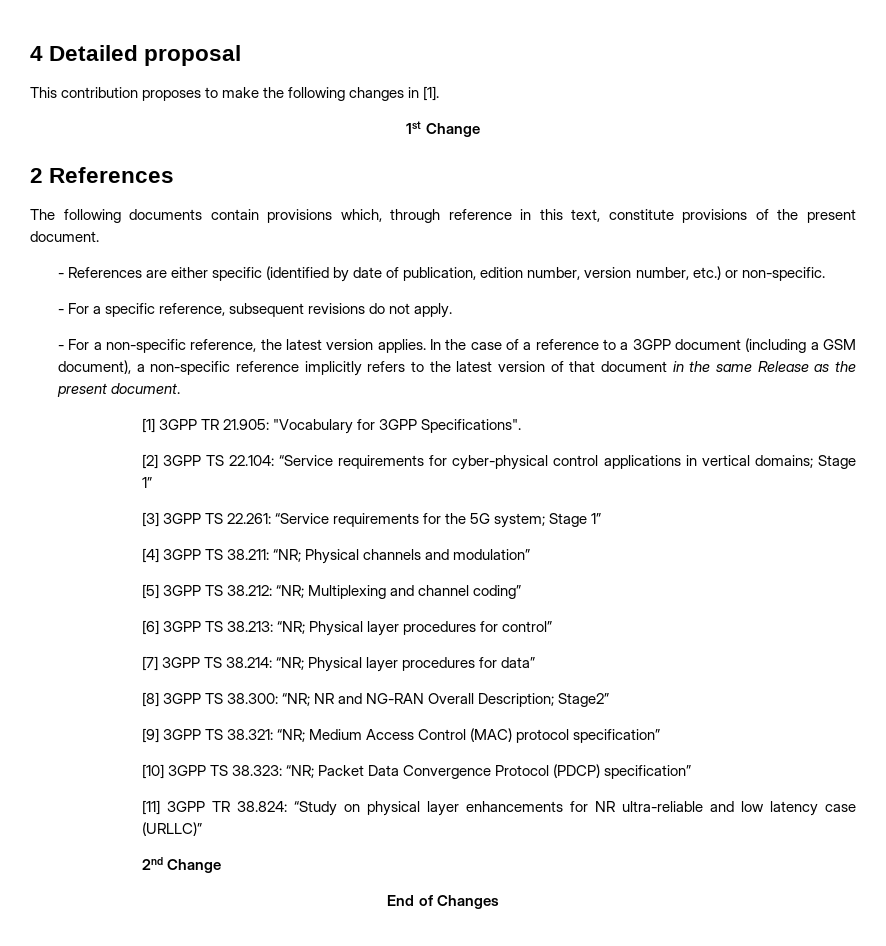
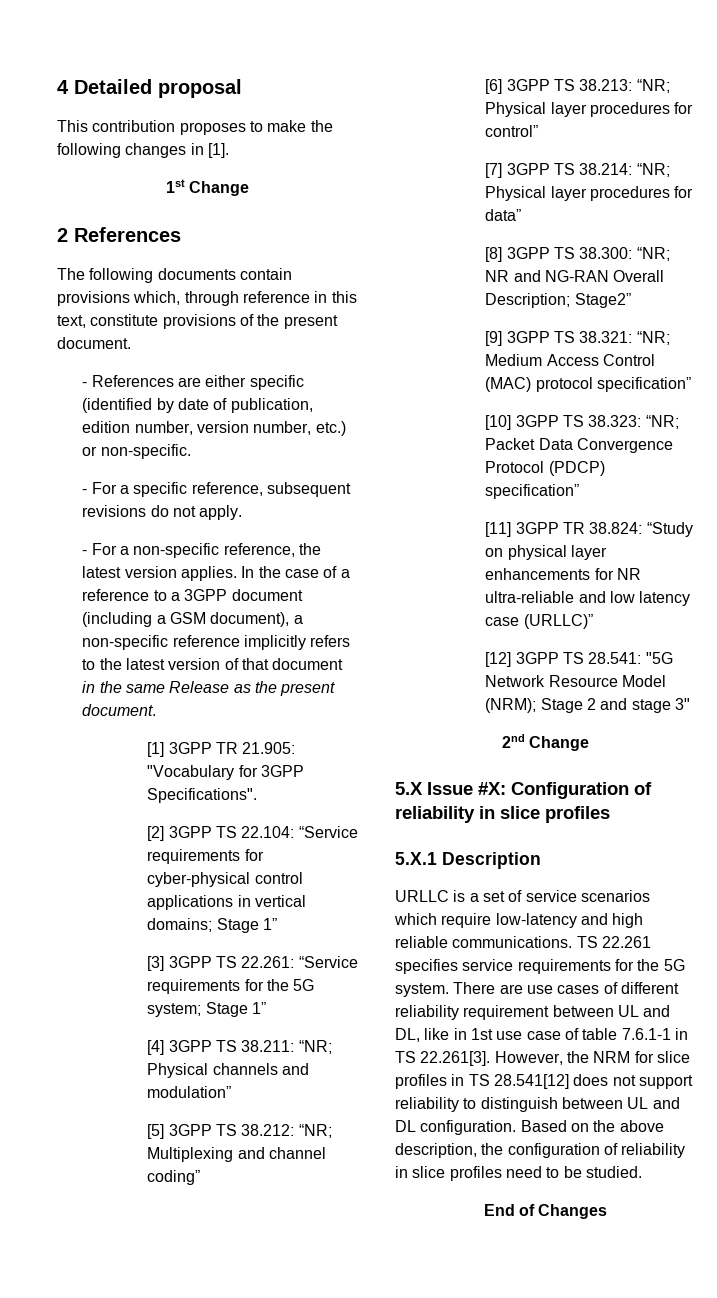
+ [12] 3GPP TS 28.541: "5G Network Resource Model (NRM); Stage 2 and stage 3"
  2nd Change
+ 5.X Issue #X: Configuration of reliability in slice profiles
+ 5.X.1 Description
+ URLLC is a set of service scenarios which require low-latency and high reliable communications. TS 22.261 specifies service requirements for the 5G system. There are use cases of different reliability requirement between UL and DL, like in 1st use case of table 7.6.1-1 in TS 22.261[3]. However, the NRM for slice profiles in TS 28.541[12] does not support reliability to distinguish between UL and DL configuration. Based on the above description, the configuration of reliability in slice profiles need to be studied.

